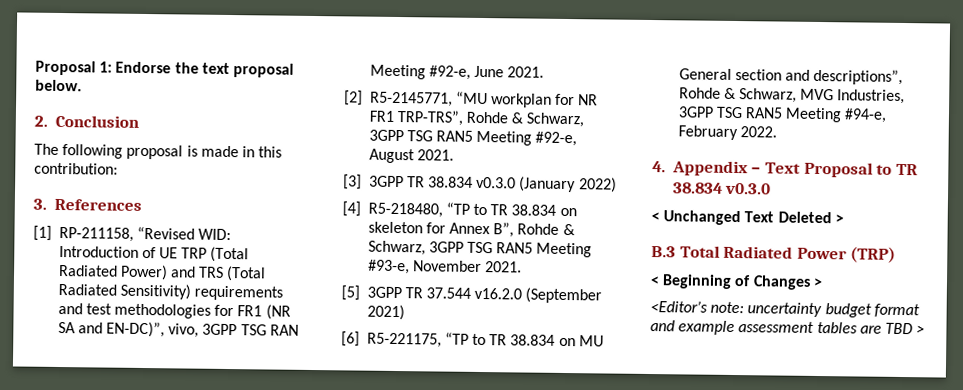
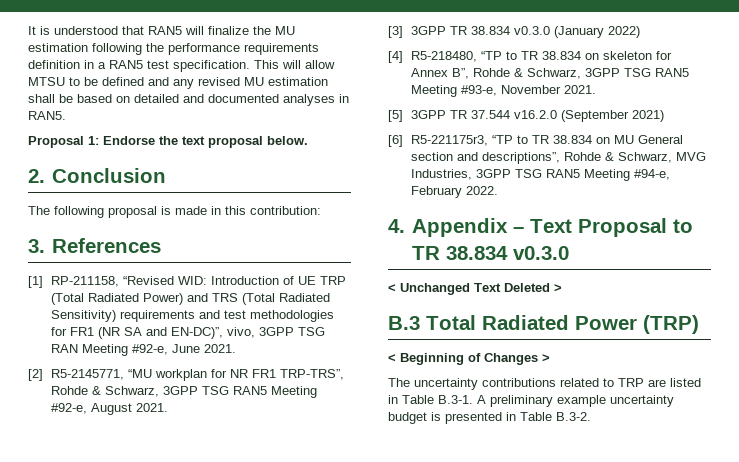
+ It is understood that RAN5 will finalize the MU estimation following the performance requirements definition in a RAN5 test specification. This will allow MTSU to be defined and any revised MU estimation shall be based on detailed and documented analyses in RAN5.
- [6] R5-221175, “TP to TR 38.834 on MU General section and descriptions”, Rohde & Schwarz, MVG Industries, 3GPP TSG RAN5 Meeting #94-e, February 2022.
+ [6] R5-221175r3, “TP to TR 38.834 on MU General section and descriptions”, Rohde & Schwarz, MVG Industries, 3GPP TSG RAN5 Meeting #94-e, February 2022.
- <Editor’s note: uncertainty budget format and example assessment tables are TBD >
+ The uncertainty contributions related to TRP are listed in Table B.3-1. A preliminary example uncertainty budget is presented in Table B.3-2.

